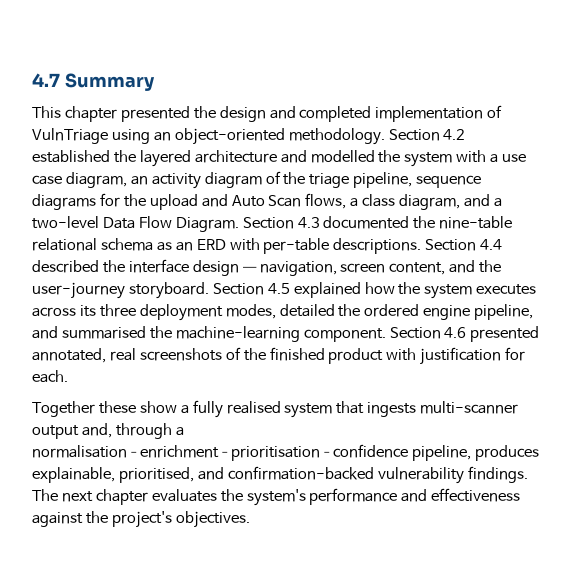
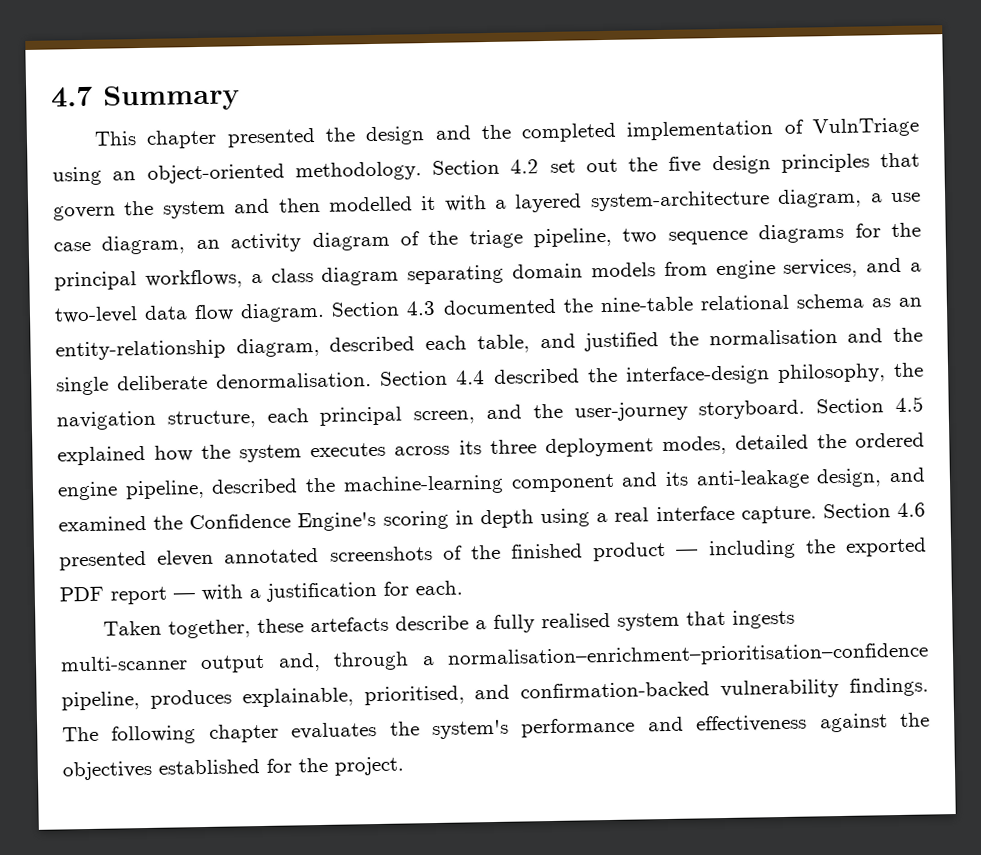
- This chapter presented the design and completed implementation of VulnTriage using an object-oriented methodology.
+ This chapter presented the design and the completed implementation of VulnTriage using an object-oriented methodology.
- Section 4.2 established the layered architecture and modelled the system with a use case diagram, an activity diagram of the triage pipeline, sequence diagrams for the upload and Auto Scan flows, a class diagram, and a two-level Data Flow Diagram.
+ Section 4.2 set out the five design principles that govern the system and then modelled it with a layered system-architecture diagram, a use case diagram, an activity diagram of the triage pipeline, two sequence diagrams for the principal workflows, a class diagram separating domain models from engine services, and a two-level data flow diagram.
- Section 4.3 documented the nine-table relational schema as an ERD with per-table descriptions. Section 4.4 described the interface design — navigation, screen content, and the user-journey storyboard.
+ Section 4.3 documented the nine-table relational schema as an entity-relationship diagram, described each table, and justified the normalisation and the single deliberate denormalisation. Section 4.4 described the interface-design philosophy, the navigation structure, each principal screen, and the user-journey storyboard.
- Section 4.5 explained how the system executes across its three deployment modes, detailed the ordered engine pipeline, and summarised the machine-learning component.
+ Section 4.5 explained how the system executes across its three deployment modes, detailed the ordered engine pipeline, described the machine-learning component and its anti-leakage design, and examined the Confidence Engine's scoring in depth using a real interface capture.
- Section 4.6 presented annotated, real screenshots of the finished product with justification for each.
- Together these show a fully realised system that ingests multi-scanner output and, through a normalisation–enrichment–prioritisation–confidence pipeline, produces explainable, prioritised, and confirmation-backed vulnerability findings.
+ Section 4.6 presented eleven annotated screenshots of the finished product — including the exported PDF report — with a justification for each.
+ Taken together, these artefacts describe a fully realised system that ingests multi-scanner output and, through a normalisation–enrichment–prioritisation–confidence pipeline, produces explainable, prioritised, and confirmation-backed vulnerability findings.
- The next chapter evaluates the system's performance and effectiveness against the project's objectives.
+ The following chapter evaluates the system's performance and effectiveness against the objectives established for the project.

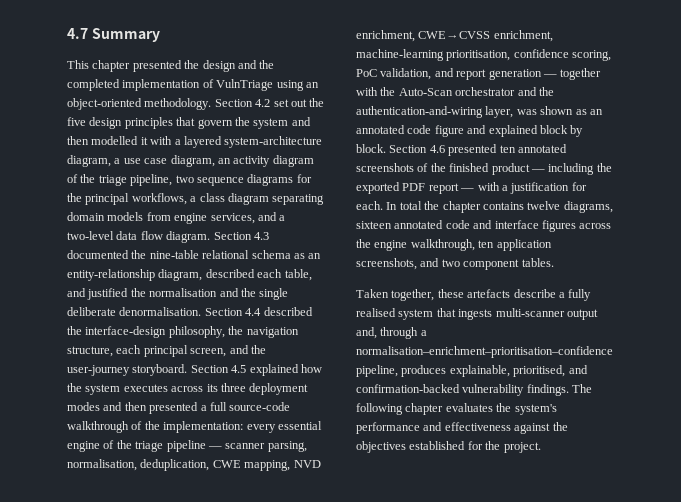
- Section 4.5 explained how the system executes across its three deployment modes, detailed the ordered engine pipeline, described the machine-learning component and its anti-leakage design, and examined the Confidence Engine's scoring in depth using a real interface capture.
+ Section 4.5 explained how the system executes across its three deployment modes and then presented a full source-code walkthrough of the implementation: every essential engine of the triage pipeline — scanner parsing, normalisation, deduplication, CWE mapping, NVD enrichment, CWE→CVSS enrichment, machine-learning prioritisation, confidence scoring, PoC validation, and report generation — together with the Auto-Scan orchestrator and the authentication-and-wiring layer, was shown as an annotated code figure and explained block by block.
- Section 4.6 presented eleven annotated screenshots of the finished product — including the exported PDF report — with a justification for each.
+ Section 4.6 presented ten annotated screenshots of the finished product — including the exported PDF report — with a justification for each. In total the chapter contains twelve diagrams, sixteen annotated code and interface figures across the engine walkthrough, ten application screenshots, and two component tables.

